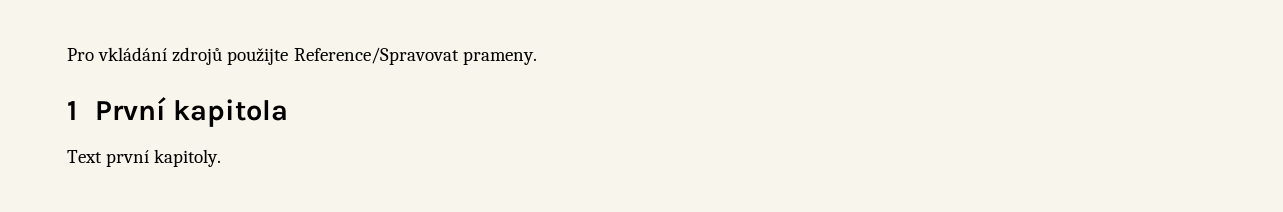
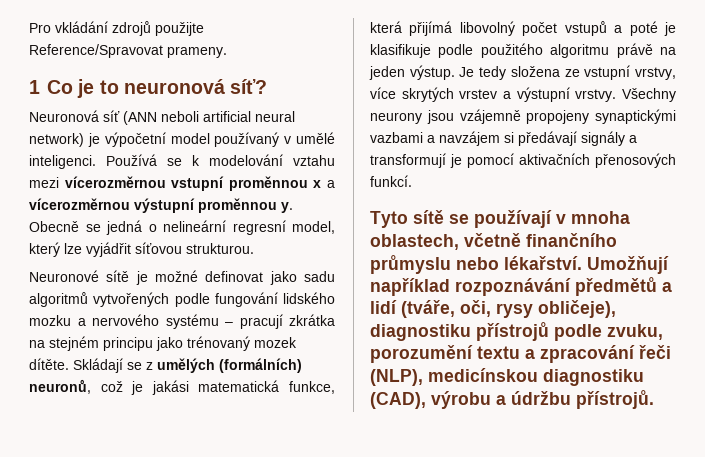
- 1 První kapitola
- Text první kapitoly.
+ 1 Co je to neuronová síť?
+ Neuronová síť (ANN neboli artificial neural network) je výpočetní model používaný v umělé inteligenci. Používá se k modelování vztahu mezi vícerozměrnou vstupní proměnnou x a vícerozměrnou výstupní proměnnou y. Obecně se jedná o nelineární regresní model, který lze vyjádřit síťovou strukturou.
+ Neuronové sítě je možné definovat jako sadu algoritmů vytvořených podle fungování lidského mozku a nervového systému – pracují zkrátka na stejném principu jako trénovaný mozek dítěte. Skládají se z umělých (formálních) neuronů, což je jakási matematická funkce, která přijímá libovolný počet vstupů a poté je klasifikuje podle použitého algoritmu právě na jeden výstup. Je tedy složena ze vstupní vrstvy, více skrytých vrstev a výstupní vrstvy. Všechny neurony jsou vzájemně propojeny synaptickými vazbami a navzájem si předávají signály a transformují je pomocí aktivačních přenosových funkcí.
+ Tyto sítě se používají v mnoha oblastech, včetně finančního průmyslu nebo lékařství. Umožňují například rozpoznávání předmětů a lidí (tváře, oči, rysy obličeje), diagnostiku přístrojů podle zvuku, porozumění textu a zpracování řeči (NLP), medicínskou diagnostiku (CAD), výrobu a údržbu přístrojů.

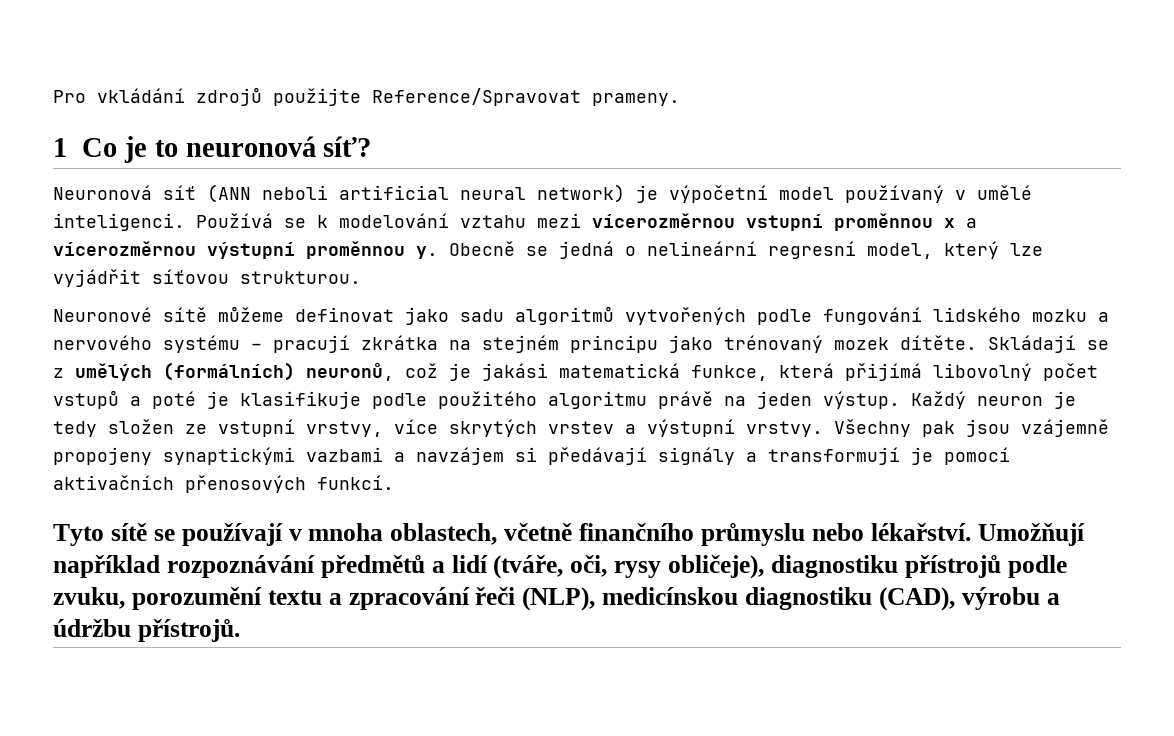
- Neuronové sítě je možné definovat jako sadu algoritmů vytvořených podle fungování lidského mozku a nervového systému – pracují zkrátka na stejném principu jako trénovaný mozek dítěte.
+ Neuronové sítě můžeme definovat jako sadu algoritmů vytvořených podle fungování lidského mozku a nervového systému – pracují zkrátka na stejném principu jako trénovaný mozek dítěte.
- Je tedy složena ze vstupní vrstvy, více skrytých vrstev a výstupní vrstvy.
+ Každý neuron je tedy složen ze vstupní vrstvy, více skrytých vrstev a výstupní vrstvy.
- Všechny neurony jsou vzájemně propojeny synaptickými vazbami a navzájem si předávají signály a transformují je pomocí aktivačních přenosových funkcí.
+ Všechny pak jsou vzájemně propojeny synaptickými vazbami a navzájem si předávají signály a transformují je pomocí aktivačních přenosových funkcí.

